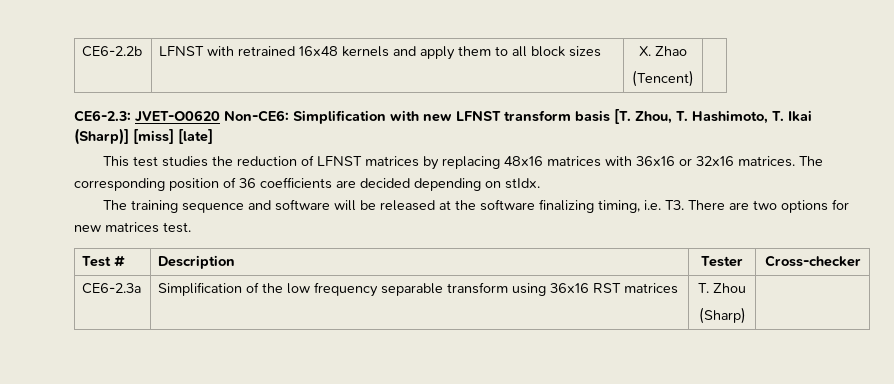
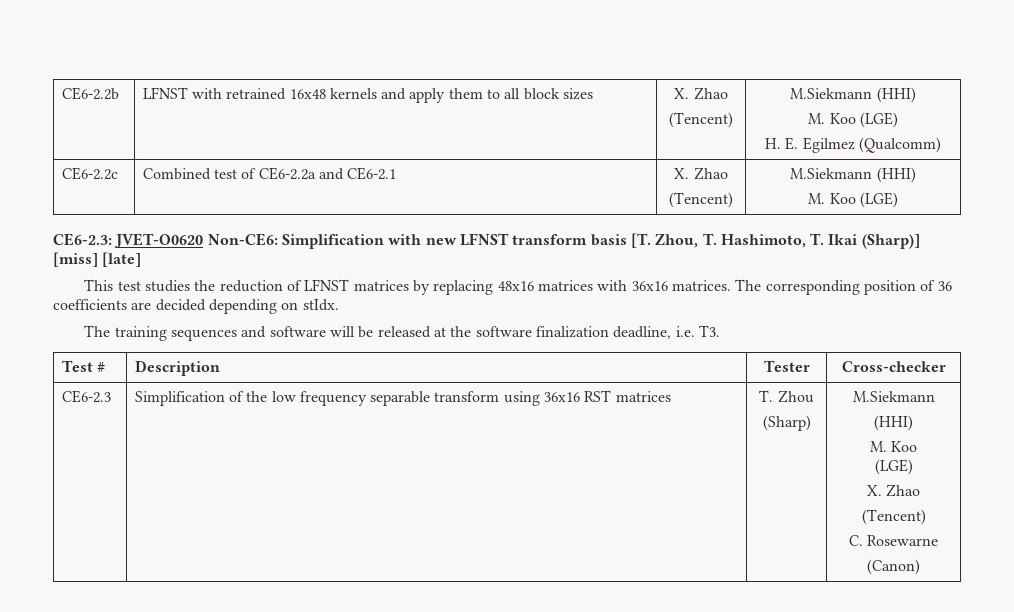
  CE6-2.2b | LFNST with retrained 16x48 kernels and apply them to all block sizes | X. Zhao
- (Tencent) |
+ (Tencent) | M.Siekmann (HHI)
+ M. Koo (LGE)
+ H. E. Egilmez (Qualcomm)
+ CE6-2.2c | Combined test of CE6-2.2a and CE6-2.1 | X. Zhao
+ (Tencent) | M.Siekmann (HHI)
+ M. Koo (LGE)
- This test studies the reduction of LFNST matrices by replacing 48x16 matrices with 36x16 or 32x16 matrices.
+ This test studies the reduction of LFNST matrices by replacing 48x16 matrices with 36x16 matrices.
- The training sequence and software will be released at the software finalizing timing, i.e. T3. There are two options for new matrices test.
+ The training sequences and software will be released at the software finalization deadline, i.e. T3.
- CE6-2.3a | Simplification of the low frequency separable transform using 36x16 RST matrices | T. Zhou
- (Sharp) |
+ CE6-2.3 | Simplification of the low frequency separable transform using 36x16 RST matrices | T. Zhou
+ (Sharp) | M.Siekmann
+ (HHI)
+ M. Koo
+ (LGE)
+ X. Zhao
+ (Tencent)
+ C. Rosewarne
+ (Canon)

